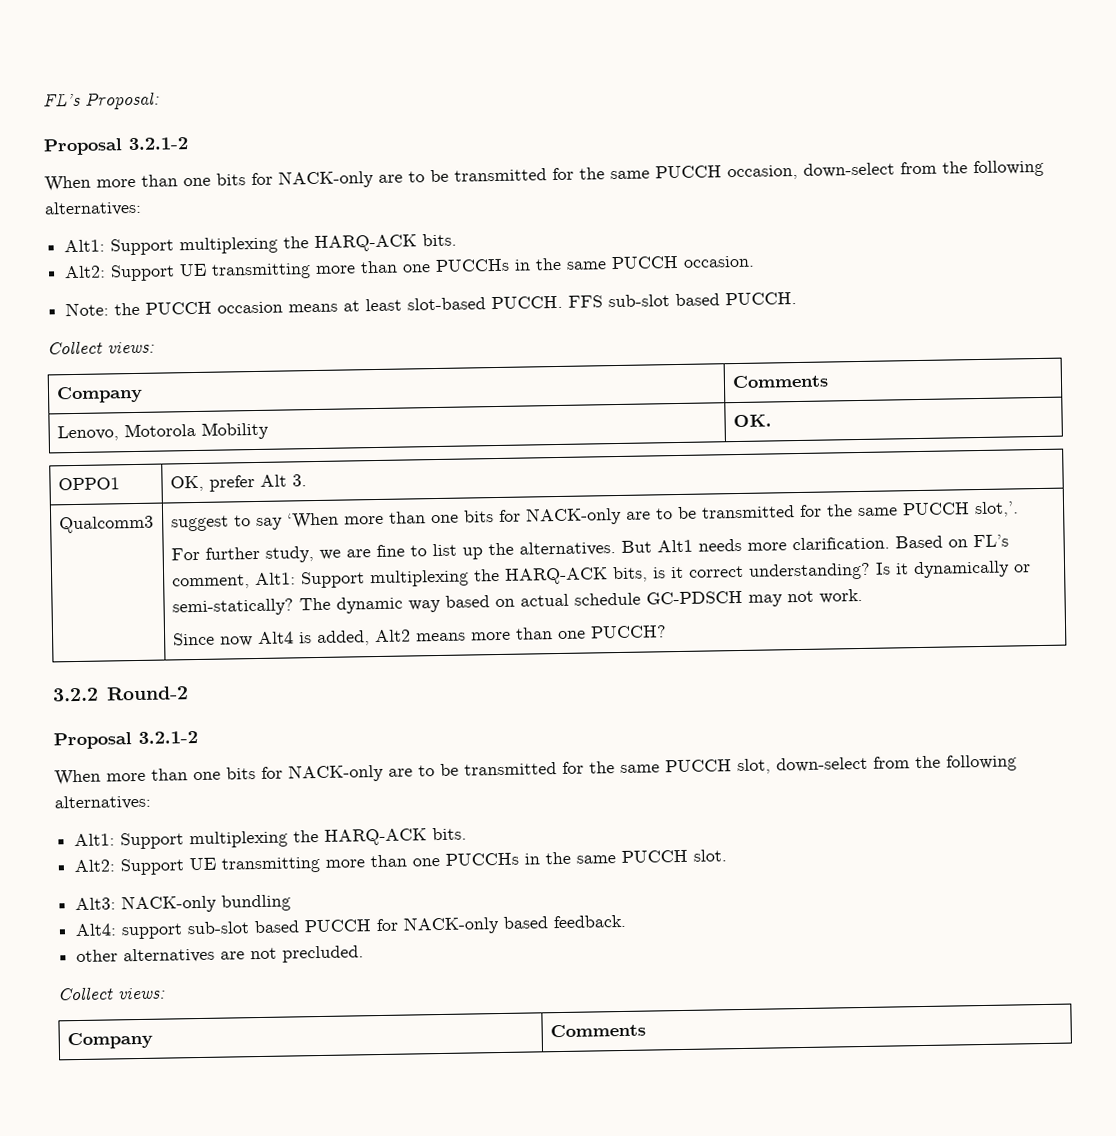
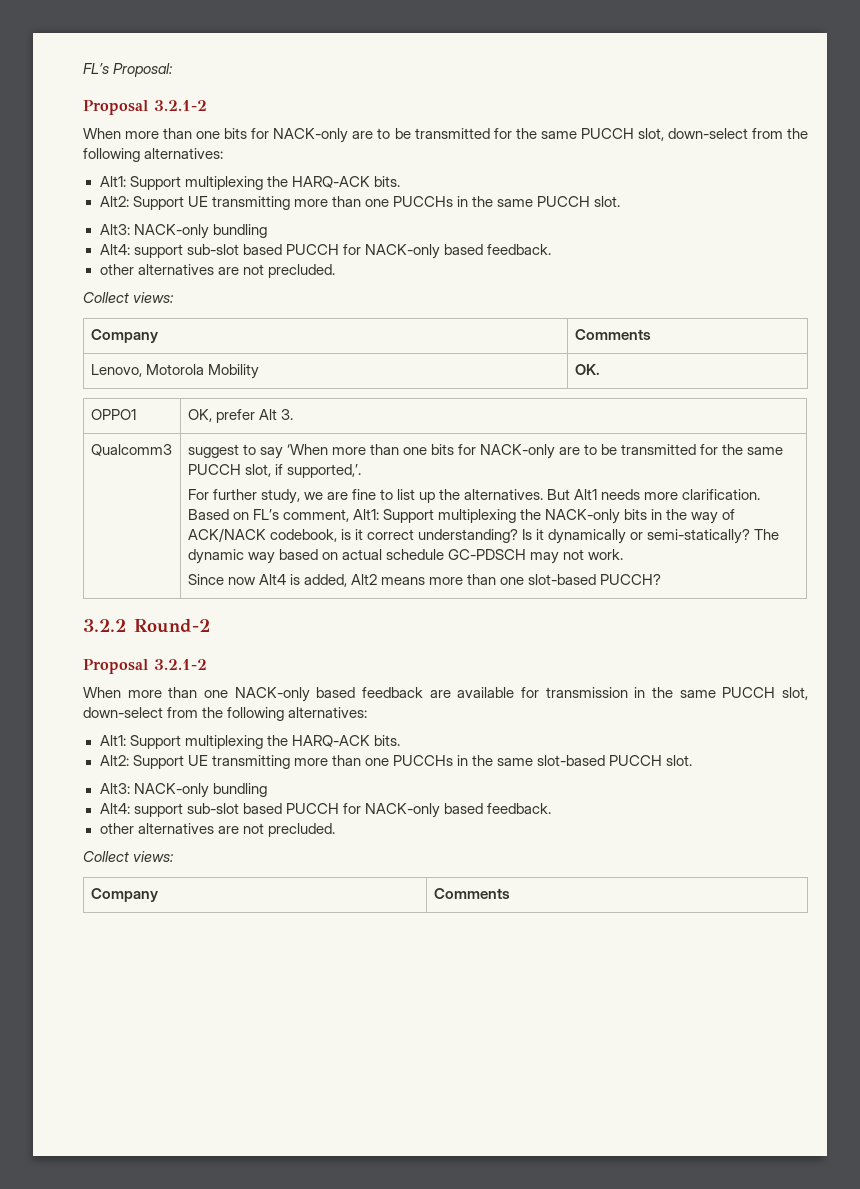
- When more than one bits for NACK-only are to be transmitted for the same PUCCH occasion, down-select from the following alternatives:
- Alt1: Support multiplexing the HARQ-ACK bits.
- Alt2: Support UE transmitting more than one PUCCHs in the same PUCCH occasion.
- Note: the PUCCH occasion means at least slot-based PUCCH. FFS sub-slot based PUCCH.
- Collect views:
- Company | Comments
- Lenovo, Motorola Mobility | OK.
- OPPO1 | OK, prefer Alt 3.
- Qualcomm3 | suggest to say ‘When more than one bits for NACK-only are to be transmitted for the same PUCCH slot,’.
- For further study, we are fine to list up the alternatives. But Alt1 needs more clarification. Based on FL’s comment, Alt1: Support multiplexing the HARQ-ACK bits, is it correct understanding? Is it dynamically or semi-statically? The dynamic way based on actual schedule GC-PDSCH may not work.
- Since now Alt4 is added, Alt2 means more than one PUCCH?
- 3.2.2 Round-2
- Proposal 3.2.1-2
+ Lenovo, Motorola Mobility | OK.
+ OPPO1 | OK, prefer Alt 3.
+ Qualcomm3 | suggest to say ‘When more than one bits for NACK-only are to be transmitted for the same PUCCH slot, if supported,’.
+ For further study, we are fine to list up the alternatives. But Alt1 needs more clarification. Based on FL’s comment, Alt1: Support multiplexing the NACK-only bits in the way of ACK/NACK codebook, is it correct understanding? Is it dynamically or semi-statically? The dynamic way based on actual schedule GC-PDSCH may not work.
+ Since now Alt4 is added, Alt2 means more than one slot-based PUCCH?
+ 3.2.2 Round-2
+ Proposal 3.2.1-2
+ When more than one NACK-only based feedback are available for transmission in the same PUCCH slot, down-select from the following alternatives:
+ Alt1: Support multiplexing the HARQ-ACK bits.
+ Alt2: Support UE transmitting more than one PUCCHs in the same slot-based PUCCH slot.
+ Alt3: NACK-only bundling
+ Alt4: support sub-slot based PUCCH for NACK-only based feedback.
+ other alternatives are not precluded.
+ Collect views:
+ Company | Comments

